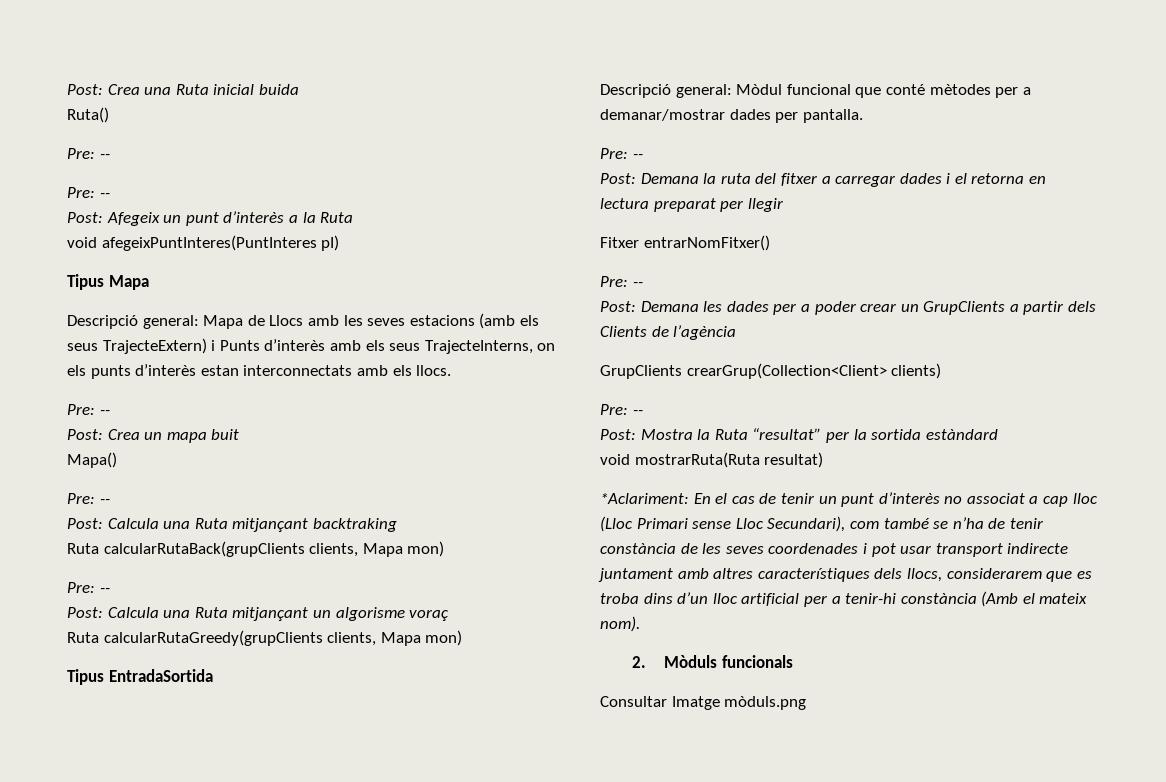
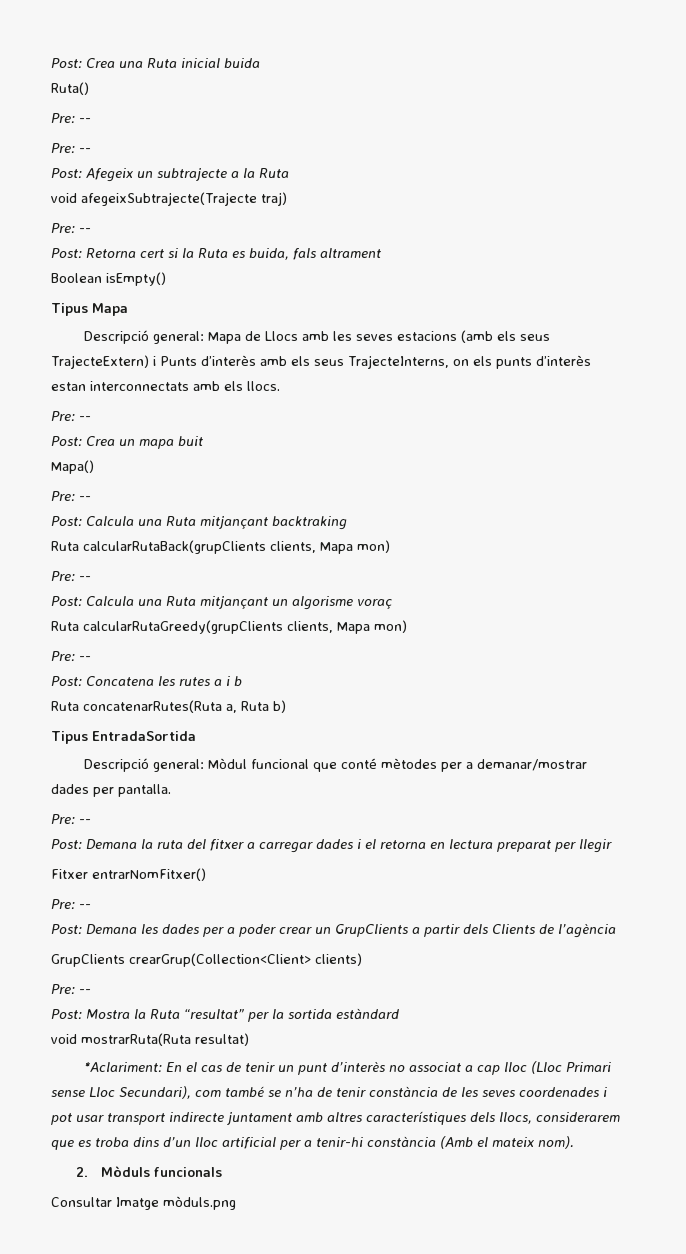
- Post: Afegeix un punt d’interès a la Ruta
+ Post: Afegeix un subtrajecte a la Ruta
- void afegeixPuntInteres(PuntInteres pI)
+ void afegeixSubtrajecte(Trajecte traj)
+ Pre: --
+ Post: Retorna cert si la Ruta es buida, fals altrament
+ Boolean isEmpty()
  Ruta calcularRutaGreedy(grupClients clients, Mapa mon)
+ Pre: --
+ Post: Concatena les rutes a i b
+ Ruta concatenarRutes(Ruta a, Ruta b)

